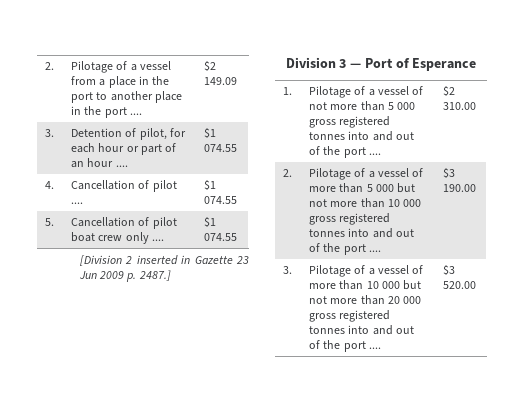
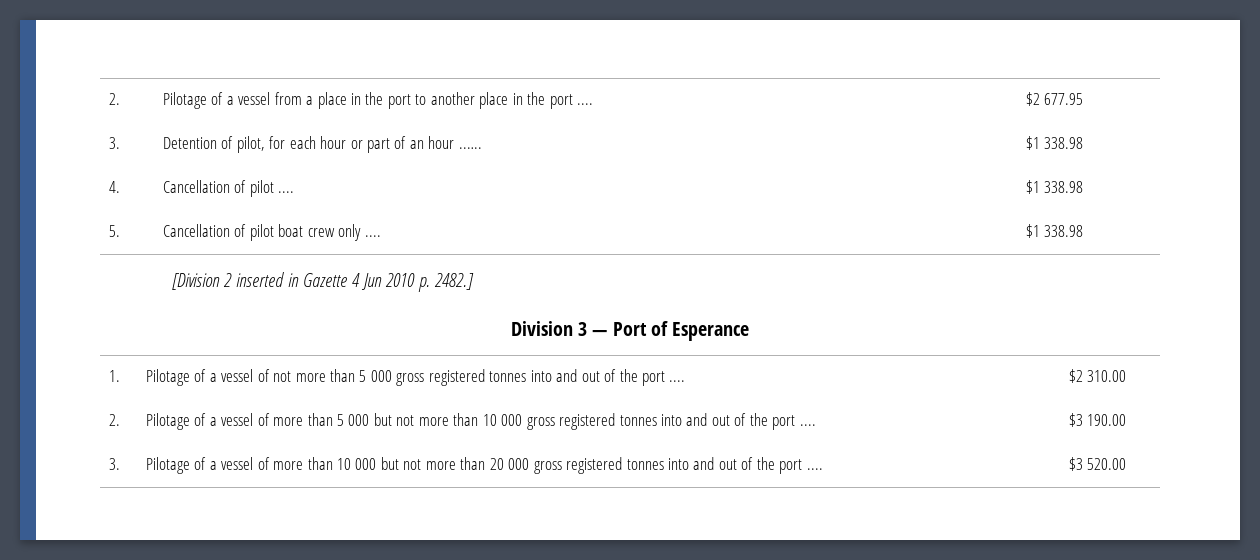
- 2. | Pilotage of a vessel from a place in the port to another place in the port .... | $2 149.09
+ 2. | Pilotage of a vessel from a place in the port to another place in the port .... | $2 677.95
- 3. | Detention of pilot, for each hour or part of an hour .... | $1 074.55
+ 3. | Detention of pilot, for each hour or part of an hour ..…. | $1 338.98
- 4. | Cancellation of pilot .... | $1 074.55
+ 4. | Cancellation of pilot .... | $1 338.98
- 5. | Cancellation of pilot boat crew only .... | $1 074.55
+ 5. | Cancellation of pilot boat crew only .... | $1 338.98
- [Division 2 inserted in Gazette 23 Jun 2009 p. 2487.]
+ [Division 2 inserted in Gazette 4 Jun 2010 p. 2482.]

